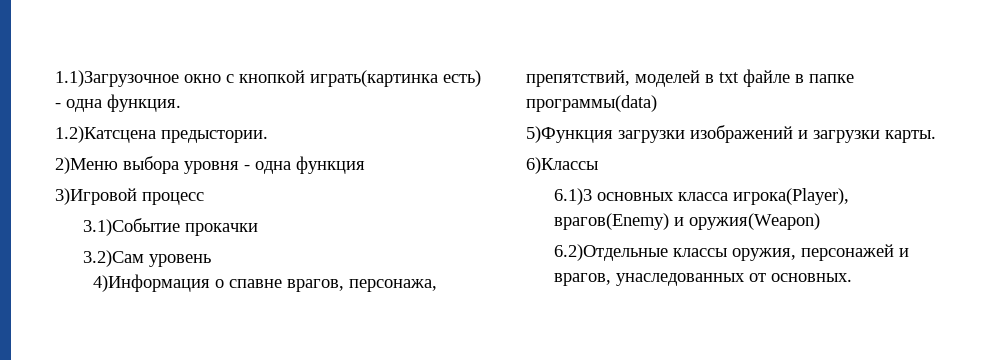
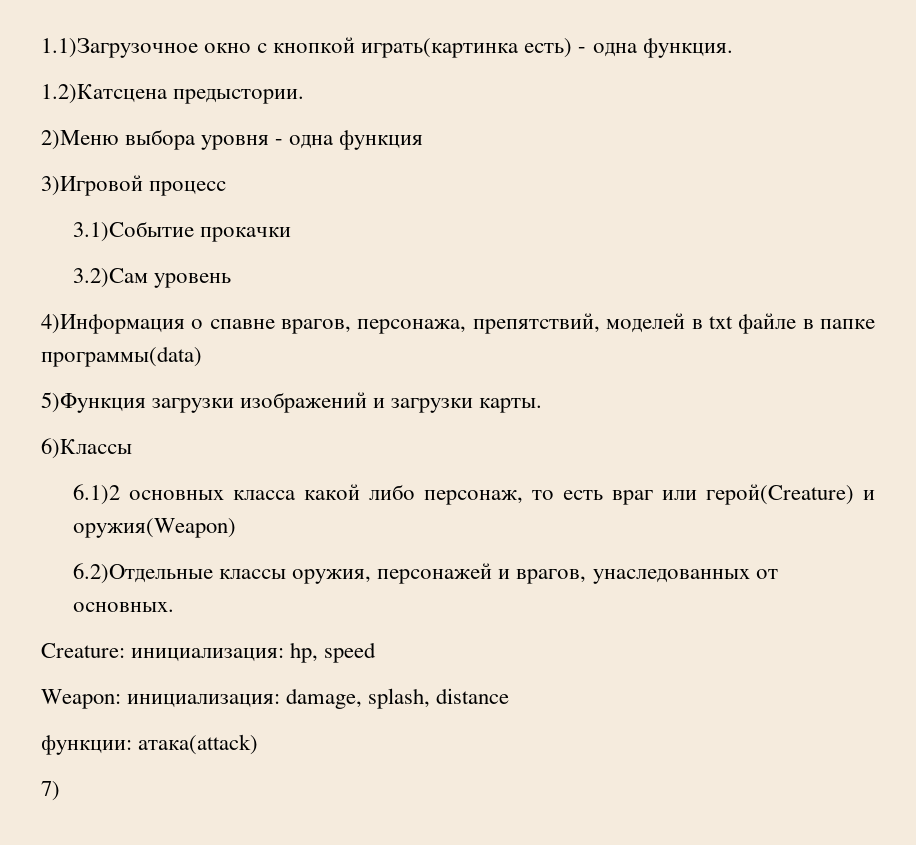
- 6.1)3 основных класса игрока(Player), врагов(Enemy) и оружия(Weapon)
+ 6.1)2 основных класса какой либо персонаж, то есть враг или герой(Creature) и оружия(Weapon)
+ Creature: инициализация: hp, speed
+ Weapon: инициализация: damage, splash, distance
+ функции: атака(attack)
+ 7)

